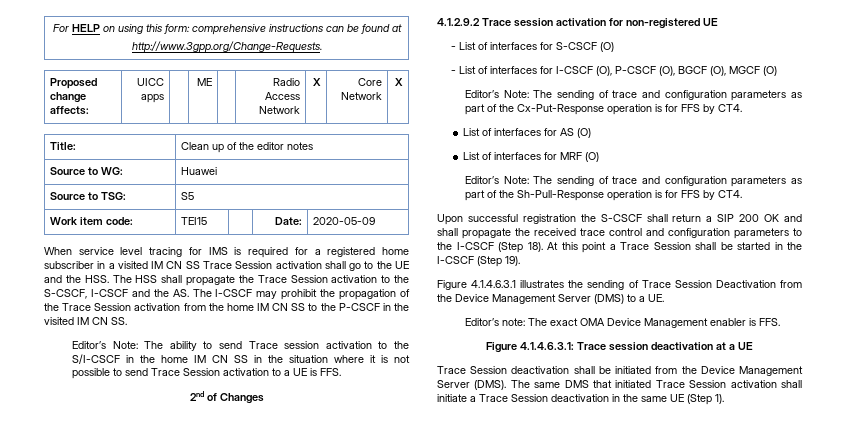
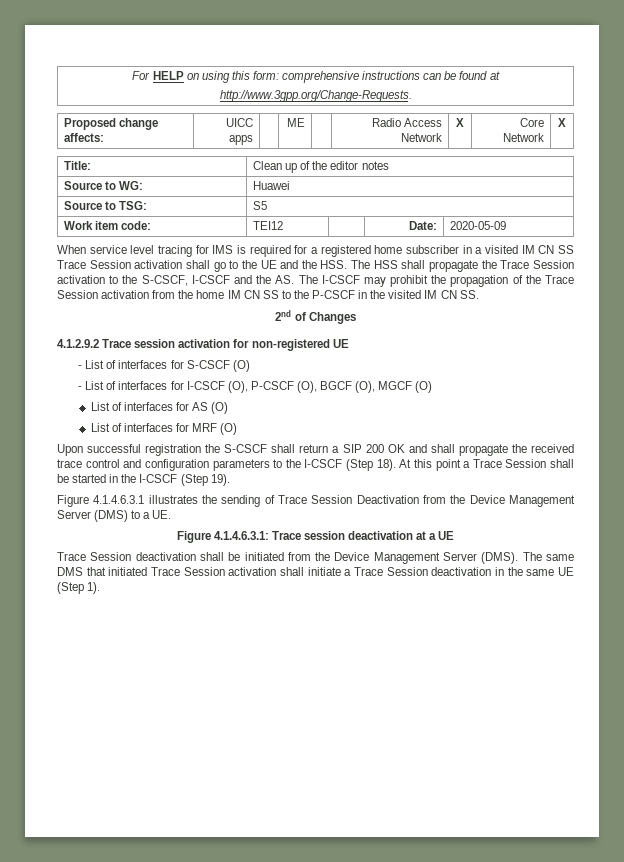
- Work item code: | TEI15 | | Date: | 2020-05-09
+ Work item code: | TEI12 | | Date: | 2020-05-09
- Editor’s Note: The ability to send Trace session activation to the S/I-CSCF in the home IM CN SS in the situation where it is not possible to send Trace Session activation to a UE is FFS.
- Editor’s Note: The sending of trace and configuration parameters as part of the Cx-Put-Response operation is for FFS by CT4.
- Editor’s Note: The sending of trace and configuration parameters as part of the Sh-Pull-Response operation is for FFS by CT4.
- Editor’s note: The exact OMA Device Management enabler is FFS.

